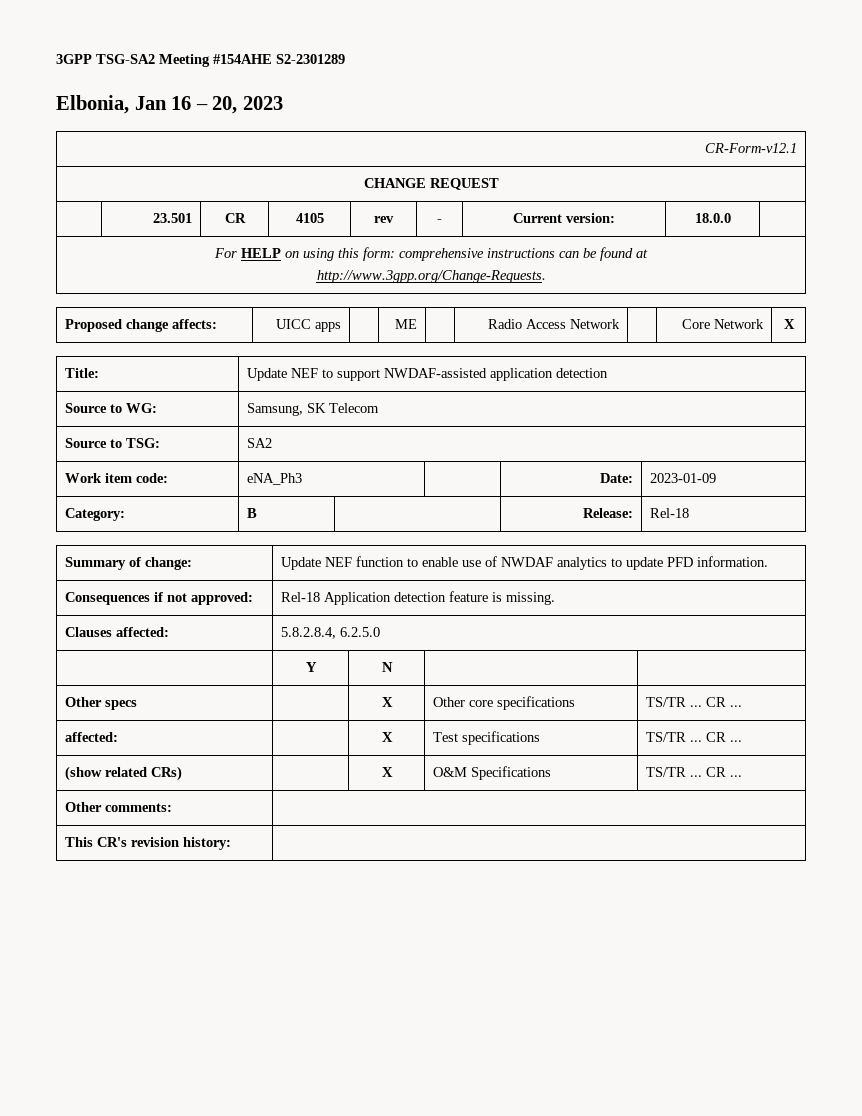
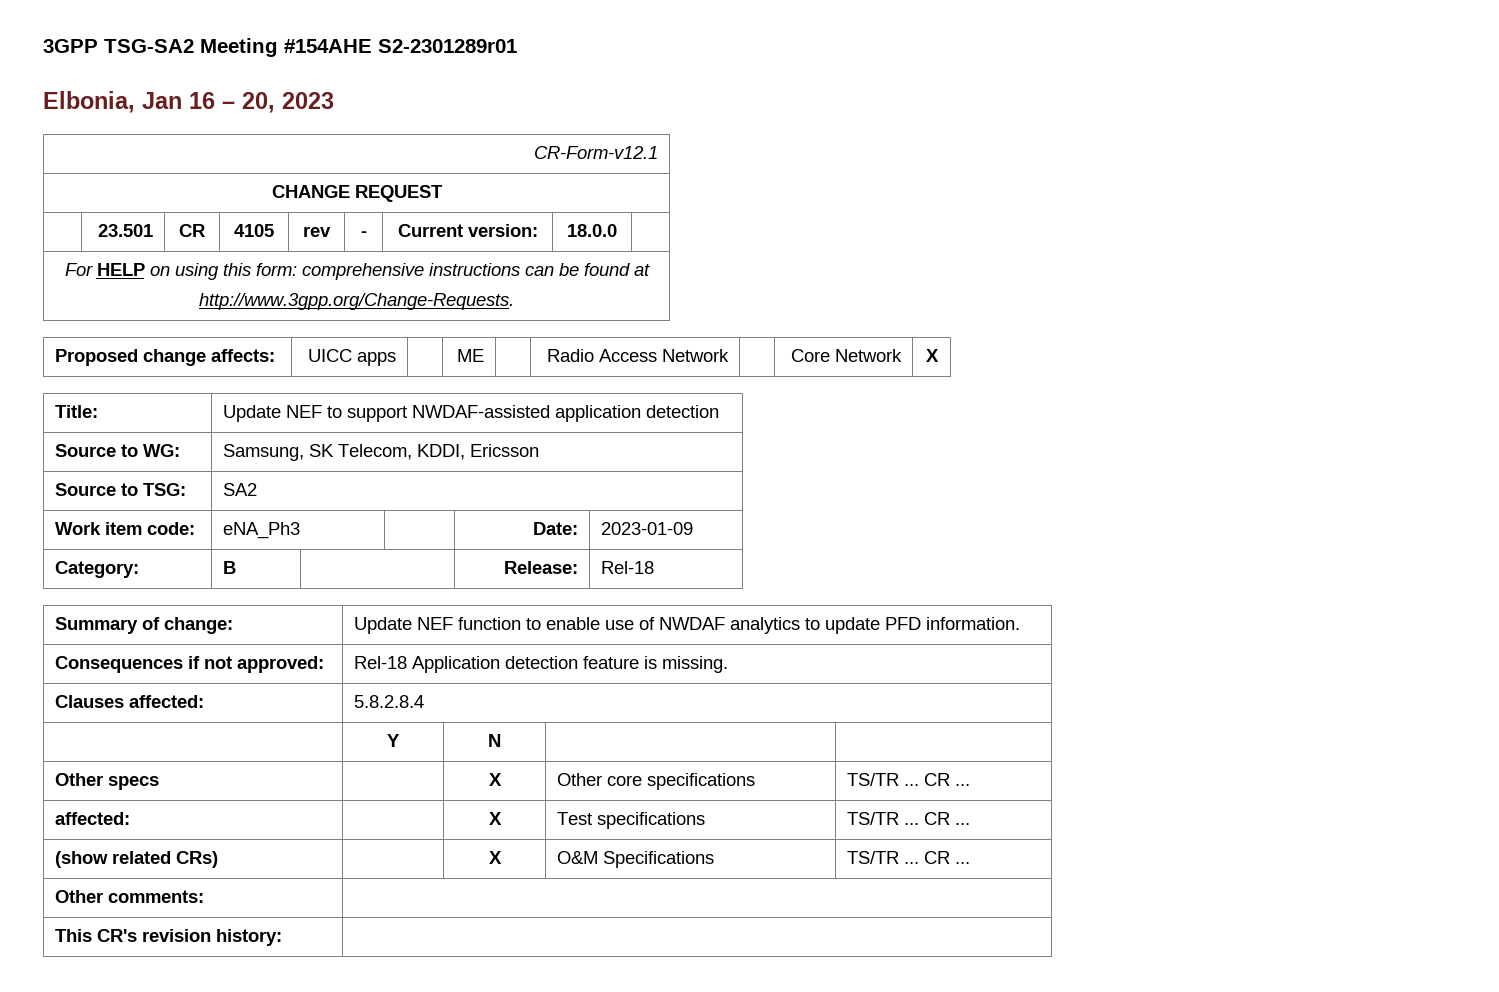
- 3GPP TSG-SA2 Meeting #154AHE S2-2301289
+ 3GPP TSG-SA2 Meeting #154AHE S2-2301289r01
- Source to WG: | Samsung, SK Telecom
+ Source to WG: | Samsung, SK Telecom, KDDI, Ericsson
- Clauses affected: | 5.8.2.8.4, 6.2.5.0
+ Clauses affected: | 5.8.2.8.4

